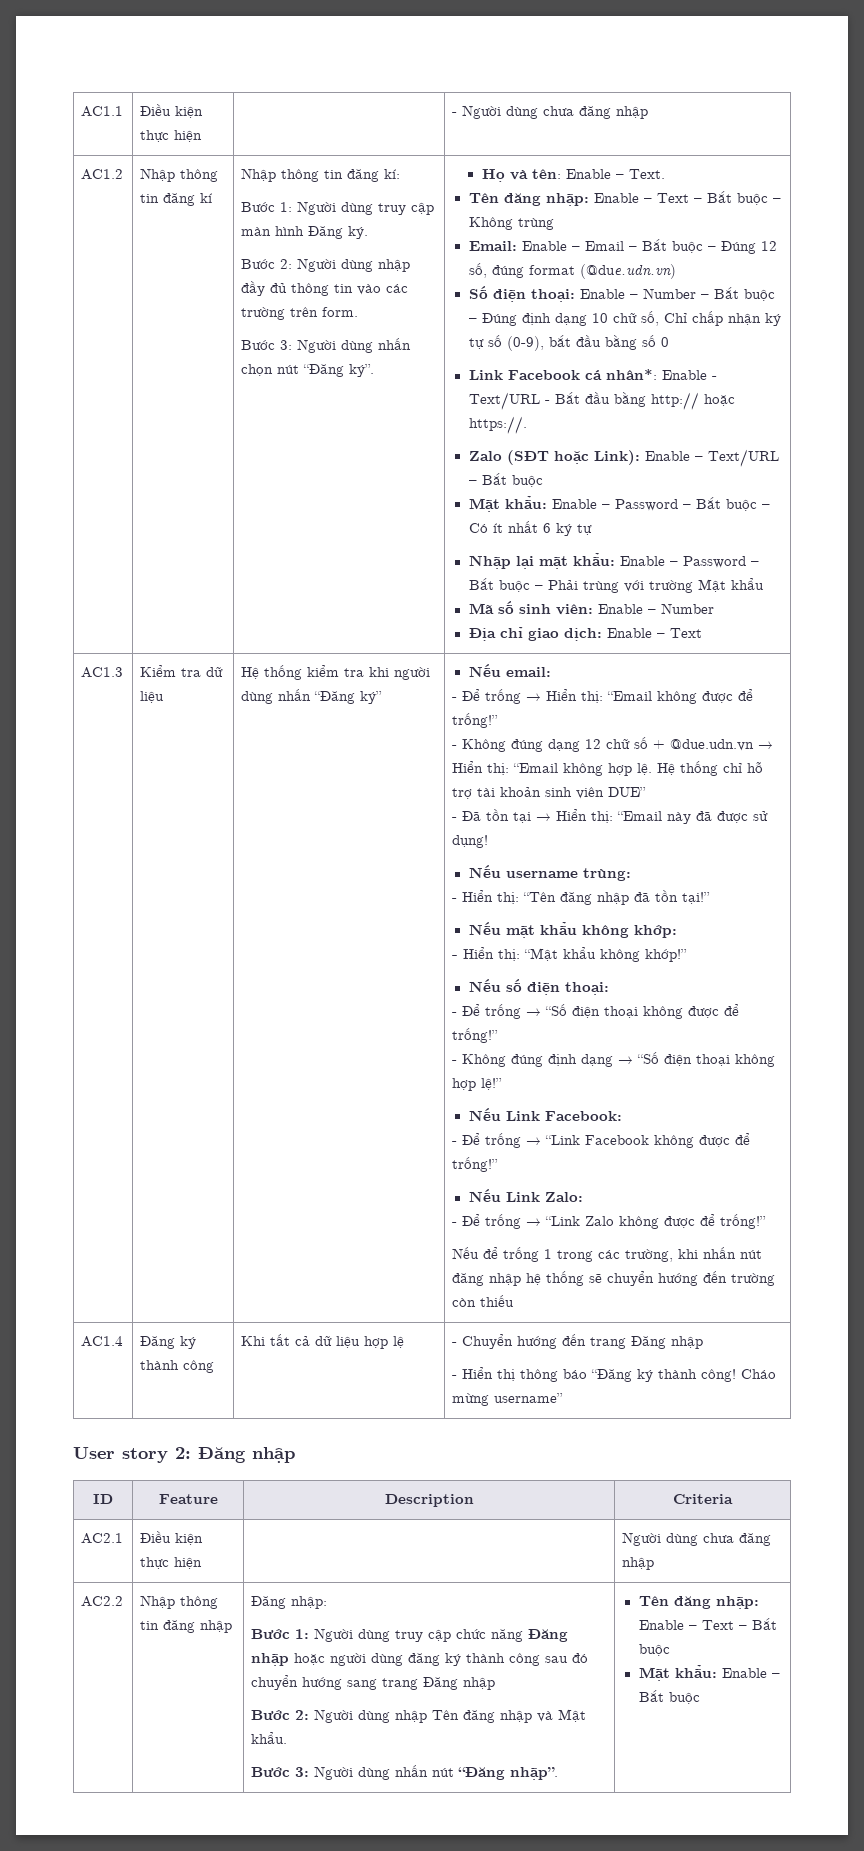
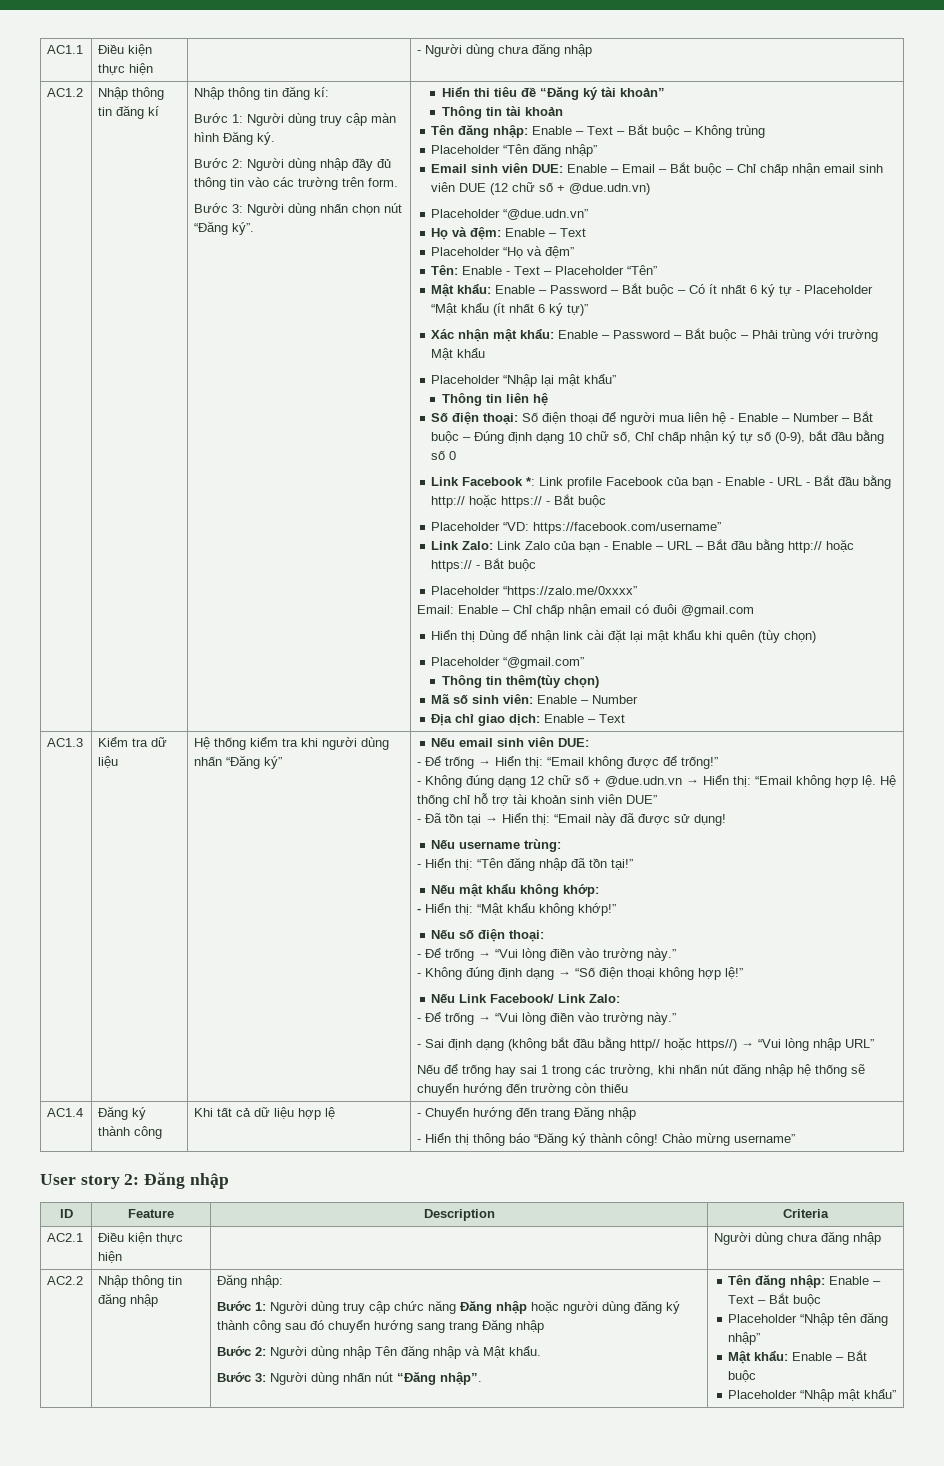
- Họ và tên: Enable – Text.
+ Hiển thi tiêu đề “Đăng ký tài khoản”
+ Thông tin tài khoản
- Email: Enable – Email – Bắt buộc – Đúng 12 số, đúng format (@due.udn.vn)
- Số điện thoại: Enable – Number – Bắt buộc – Đúng định dạng 10 chữ số, Chỉ chấp nhận ký tự số (0-9), bắt đầu bằng số 0
+ Placeholder “Tên đăng nhập”
+ Email sinh viên DUE: Enable – Email – Bắt buộc – Chỉ chấp nhận email sinh viên DUE (12 chữ số + @due.udn.vn)
+ Placeholder “@due.udn.vn”
+ Họ và đệm: Enable – Text
+ Placeholder “Họ và đệm”
+ Tên: Enable - Text – Placeholder “Tên”
+ Mật khẩu: Enable – Password – Bắt buộc – Có ít nhất 6 ký tự - Placeholder “Mật khẩu (ít nhất 6 ký tự)”
+ Xác nhận mật khẩu: Enable – Password – Bắt buộc – Phải trùng với trường Mật khẩu
+ Placeholder “Nhập lại mật khẩu”
+ Thông tin liên hệ
+ Số điện thoại: Số điện thoại để người mua liên hệ - Enable – Number – Bắt buộc – Đúng định dạng 10 chữ số, Chỉ chấp nhận ký tự số (0-9), bắt đầu bằng số 0
- Link Facebook cá nhân*: Enable - Text/URL - Bắt đầu bằng http:// hoặc https://.
- Zalo (SĐT hoặc Link): Enable – Text/URL – Bắt buộc
- Mật khẩu: Enable – Password – Bắt buộc – Có ít nhất 6 ký tự
- Nhập lại mật khẩu: Enable – Password – Bắt buộc – Phải trùng với trường Mật khẩu
+ Link Facebook *: Link profile Facebook của bạn - Enable - URL - Bắt đầu bằng http:// hoặc https:// - Bắt buộc
+ Placeholder “VD: https://facebook.com/username”
+ Link Zalo: Link Zalo của bạn - Enable – URL – Bắt đầu bằng http:// hoặc https:// - Bắt buộc
+ Placeholder “https://zalo.me/0xxxx”
+ Email: Enable – Chỉ chấp nhận email có đuôi @gmail.com
+ Hiển thị Dùng để nhận link cài đặt lại mật khẩu khi quên (tùy chọn)
+ Placeholder “@gmail.com”
+ Thông tin thêm(tùy chọn)
- Nếu email:
+ Nếu email sinh viên DUE:
  Nếu số điện thoại:
- - Để trống → “Số điện thoại không được để trống!”
+ - Để trống → “Vui lòng điền vào trường này.”
- Nếu Link Facebook:
- - Để trống → “Link Facebook không được để trống!”
- Nếu Link Zalo:
- - Để trống → “Link Zalo không được để trống!”
+ Nếu Link Facebook/ Link Zalo:
+ - Để trống → “Vui lòng điền vào trường này.”
+ - Sai định dạng (không bắt đầu bằng http// hoặc https//) → “Vui lòng nhập URL”
- Nếu để trống 1 trong các trường, khi nhấn nút đăng nhập hệ thống sẽ chuyển hướng đến trường còn thiếu
+ Nếu để trống hay sai 1 trong các trường, khi nhấn nút đăng nhập hệ thống sẽ chuyển hướng đến trường còn thiếu
  AC1.4 | Đăng ký thành công | Khi tất cả dữ liệu hợp lệ | - Chuyển hướng đến trang Đăng nhập
- - Hiển thị thông báo “Đăng ký thành công! Cháo mừng username”
+ - Hiển thị thông báo “Đăng ký thành công! Chào mừng username”
+ Placeholder “Nhập tên đăng nhập”
+ Placeholder “Nhập mật khẩu”

